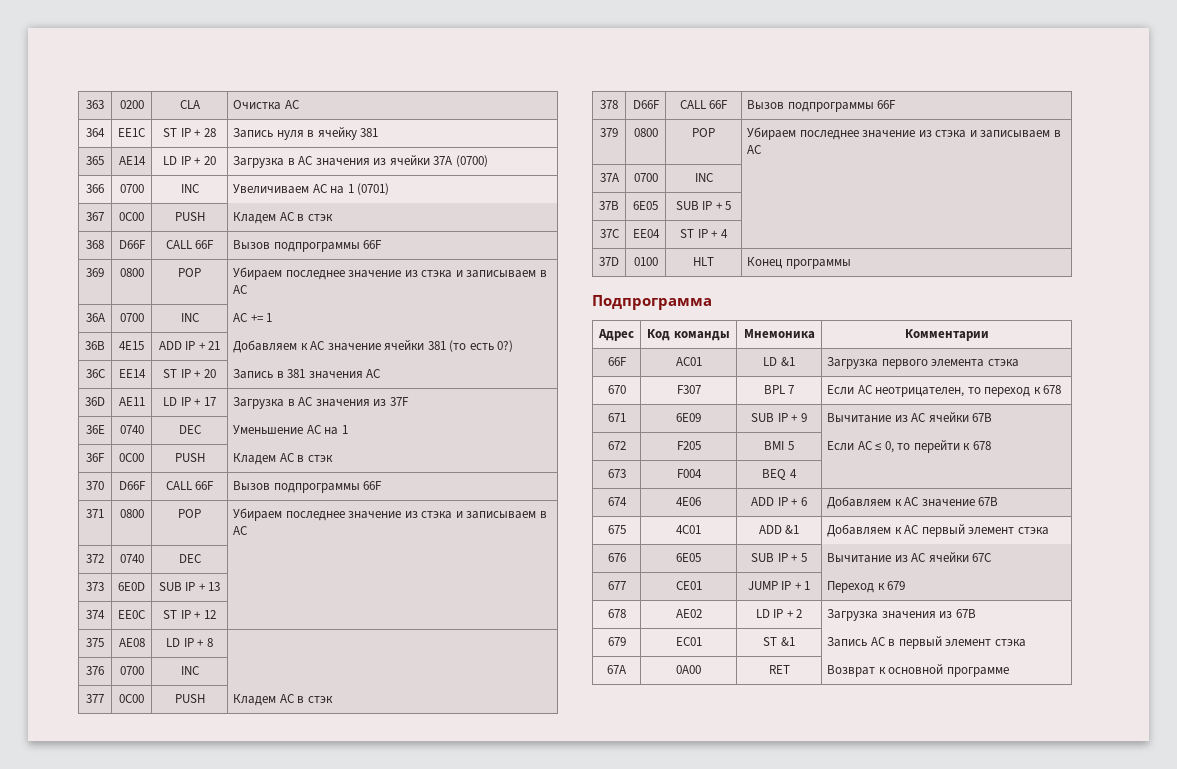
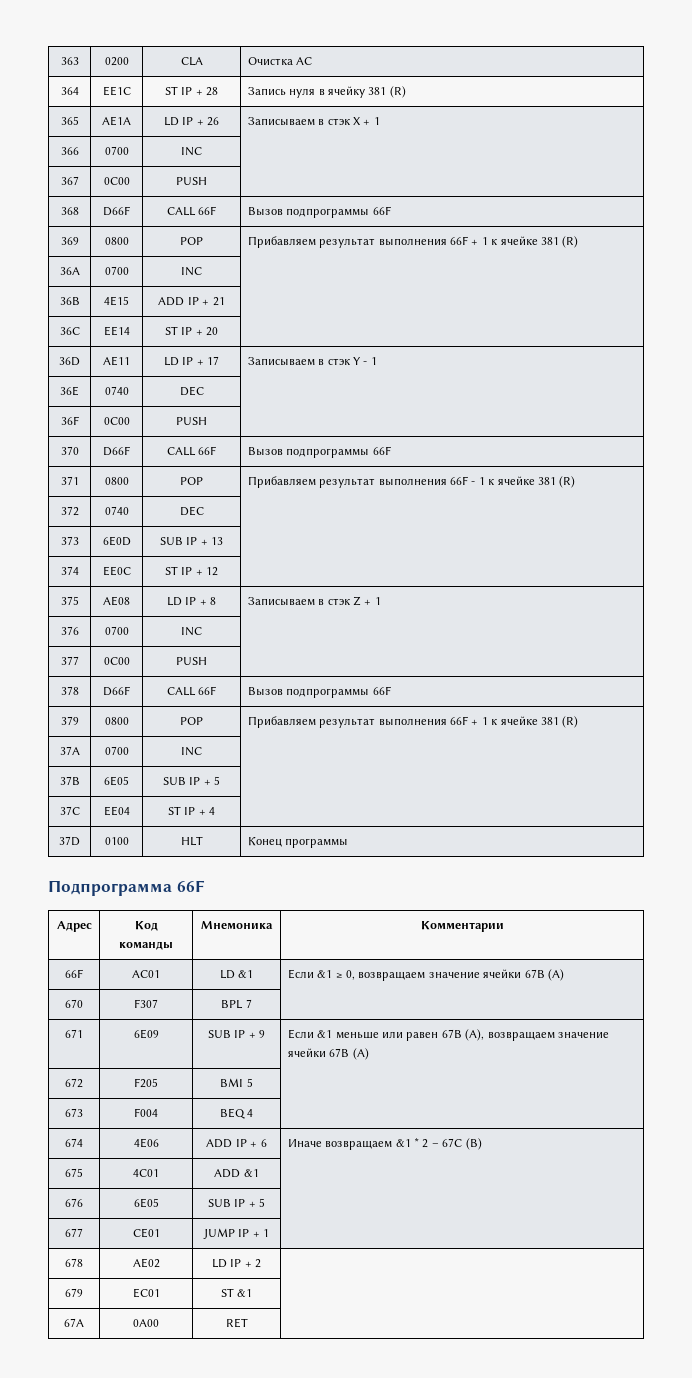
- 364 | EE1C | ST IP + 28 | Запись нуля в ячейку 381
+ 364 | EE1C | ST IP + 28 | Запись нуля в ячейку 381 (R)
- 365 | AE14 | LD IP + 20 | Загрузка в AC значения из ячейки 37A (0700)
- 366 | 0700 | INC | Увеличиваем AC на 1 (0701)
+ 365 | AE1A | LD IP + 26 | Записываем в стэк X + 1
+ 366 | 0700 | INC |
- 367 | 0C00 | PUSH | Кладем AC в стэк
+ 367 | 0C00 | PUSH |
- 369 | 0800 | POP | Убираем последнее значение из стэка и записываем в AC
+ 369 | 0800 | POP | Прибавляем результат выполнения 66F + 1 к ячейке 381 (R)
- 36A | 0700 | INC | AC += 1
+ 36A | 0700 | INC |
- 36B | 4E15 | ADD IP + 21 | Добавляем к AC значение ячейки 381 (то есть 0?)
+ 36B | 4E15 | ADD IP + 21 |
- 36C | EE14 | ST IP + 20 | Запись в 381 значения AC
+ 36C | EE14 | ST IP + 20 |
- 36D | AE11 | LD IP + 17 | Загрузка в AC значения из 37F
+ 36D | AE11 | LD IP + 17 | Записываем в стэк Y - 1
- 36E | 0740 | DEC | Уменьшение AC на 1
+ 36E | 0740 | DEC |
- 36F | 0C00 | PUSH | Кладем AC в стэк
+ 36F | 0C00 | PUSH |
- 371 | 0800 | POP | Убираем последнее значение из стэка и записываем в AC
+ 371 | 0800 | POP | Прибавляем результат выполнения 66F - 1 к ячейке 381 (R)
- 375 | AE08 | LD IP + 8 |
+ 375 | AE08 | LD IP + 8 | Записываем в стэк Z + 1
- 377 | 0C00 | PUSH | Кладем AC в стэк
+ 377 | 0C00 | PUSH |
- 379 | 0800 | POP | Убираем последнее значение из стэка и записываем в AC
+ 379 | 0800 | POP | Прибавляем результат выполнения 66F + 1 к ячейке 381 (R)
- Подпрограмма
+ Подпрограмма 66F
- 66F | AC01 | LD &1 | Загрузка первого элемента стэка
- 670 | F307 | BPL 7 | Если AC неотрицателен, то переход к 678
+ 66F | AC01 | LD &1 | Если &1 ≥ 0, возвращаем значение ячейки 67B (A)
+ 670 | F307 | BPL 7 |
- 671 | 6E09 | SUB IP + 9 | Вычитание из AC ячейки 67B
+ 671 | 6E09 | SUB IP + 9 | Если &1 меньше или равен 67B (A), возвращаем значение ячейки 67B (A)
- 672 | F205 | BMI 5 | Если AC ≤ 0, то перейти к 678
+ 672 | F205 | BMI 5 |
- 674 | 4E06 | ADD IP + 6 | Добавляем к AC значение 67B
- 675 | 4C01 | ADD &1 | Добавляем к AC первый элемент стэка
+ 674 | 4E06 | ADD IP + 6 | Иначе возвращаем &1 * 2 – 67C (B)
+ 675 | 4C01 | ADD &1 |
- 676 | 6E05 | SUB IP + 5 | Вычитание из AC ячейки 67С
+ 676 | 6E05 | SUB IP + 5 |
- 677 | CE01 | JUMP IP + 1 | Переход к 679
+ 677 | CE01 | JUMP IP + 1 |
- 678 | AE02 | LD IP + 2 | Загрузка значения из 67B
+ 678 | AE02 | LD IP + 2 |
- 679 | EC01 | ST &1 | Запись AC в первый элемент стэка
+ 679 | EC01 | ST &1 |
- 67A | 0A00 | RET | Возврат к основной программе
+ 67A | 0A00 | RET |

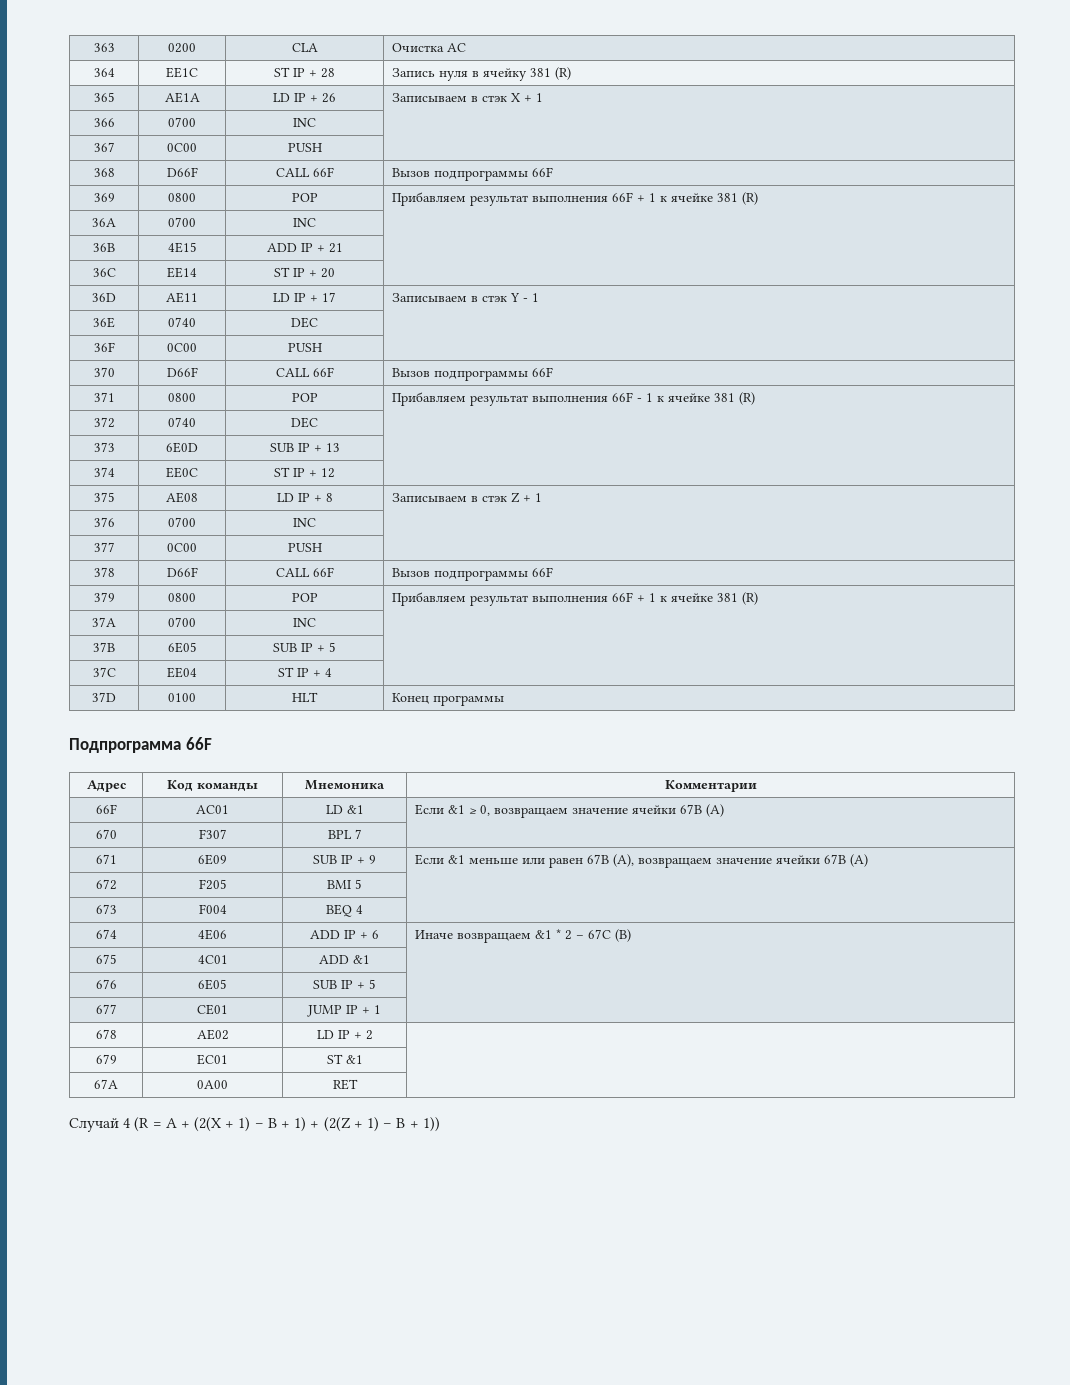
+ Случай 4 (R = A + (2(X + 1) – B + 1) + (2(Z + 1) – B + 1))

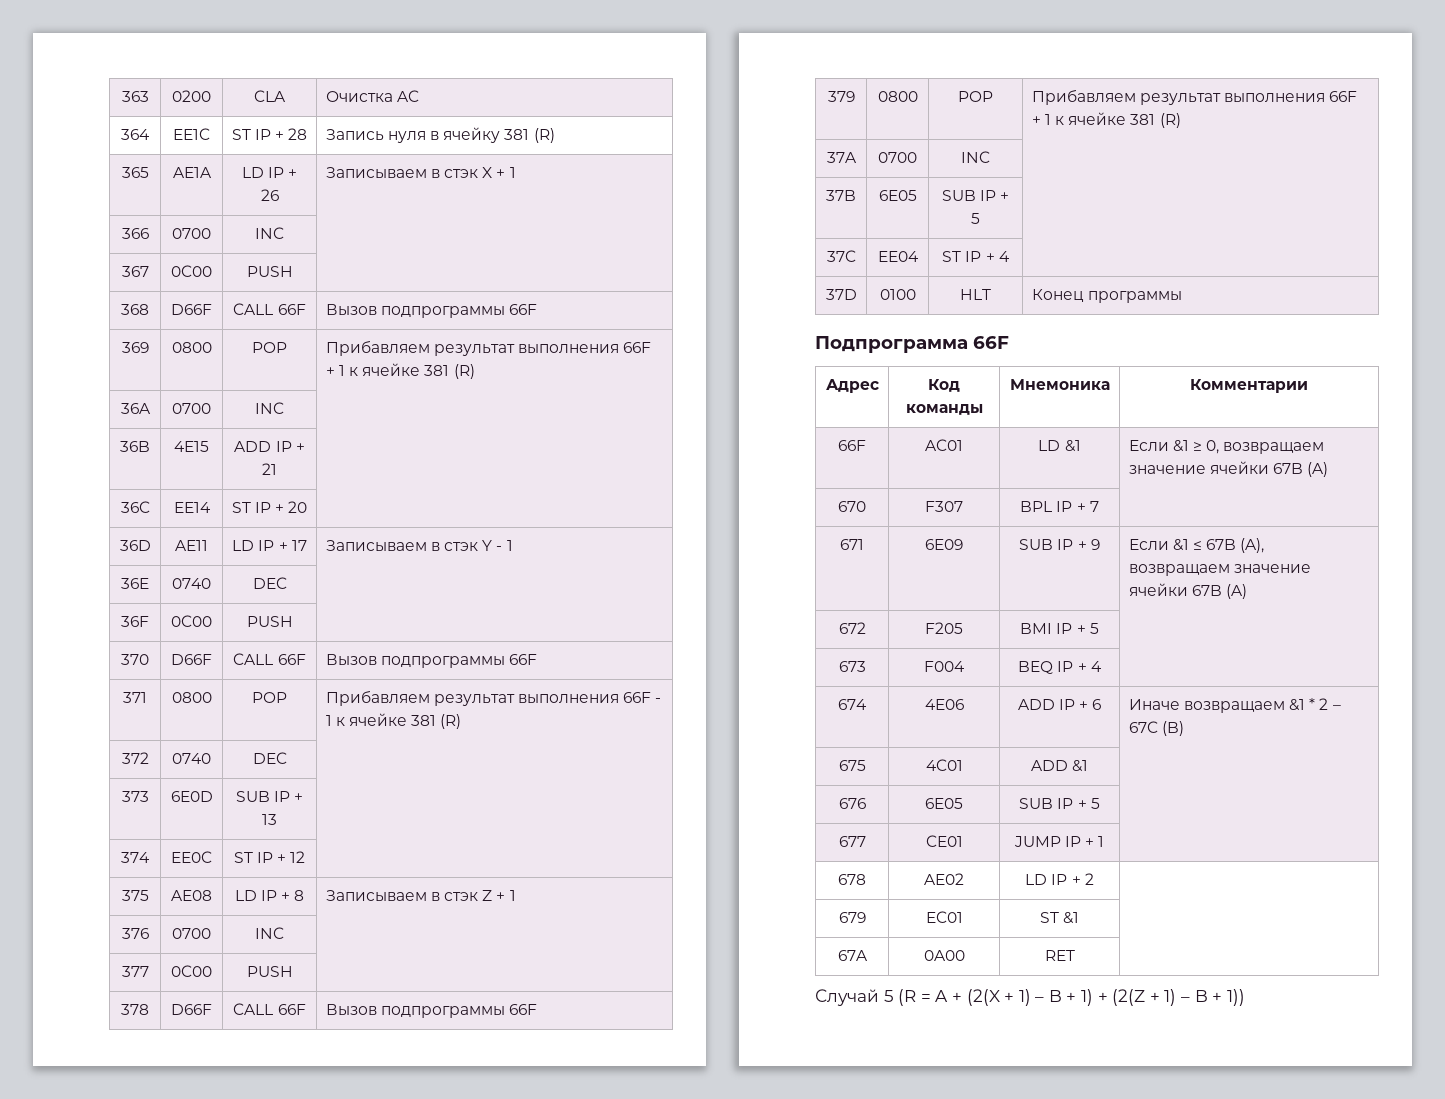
- 670 | F307 | BPL 7 |
+ 670 | F307 | BPL IP + 7 |
- 671 | 6E09 | SUB IP + 9 | Если &1 меньше или равен 67B (A), возвращаем значение ячейки 67B (A)
+ 671 | 6E09 | SUB IP + 9 | Если &1 ≤ 67B (A), возвращаем значение ячейки 67B (A)
- 672 | F205 | BMI 5 |
+ 672 | F205 | BMI IP + 5 |
- 673 | F004 | BEQ 4 |
+ 673 | F004 | BEQ IP + 4 |
- Случай 4 (R = A + (2(X + 1) – B + 1) + (2(Z + 1) – B + 1))
+ Случай 5 (R = A + (2(X + 1) – B + 1) + (2(Z + 1) – B + 1))

